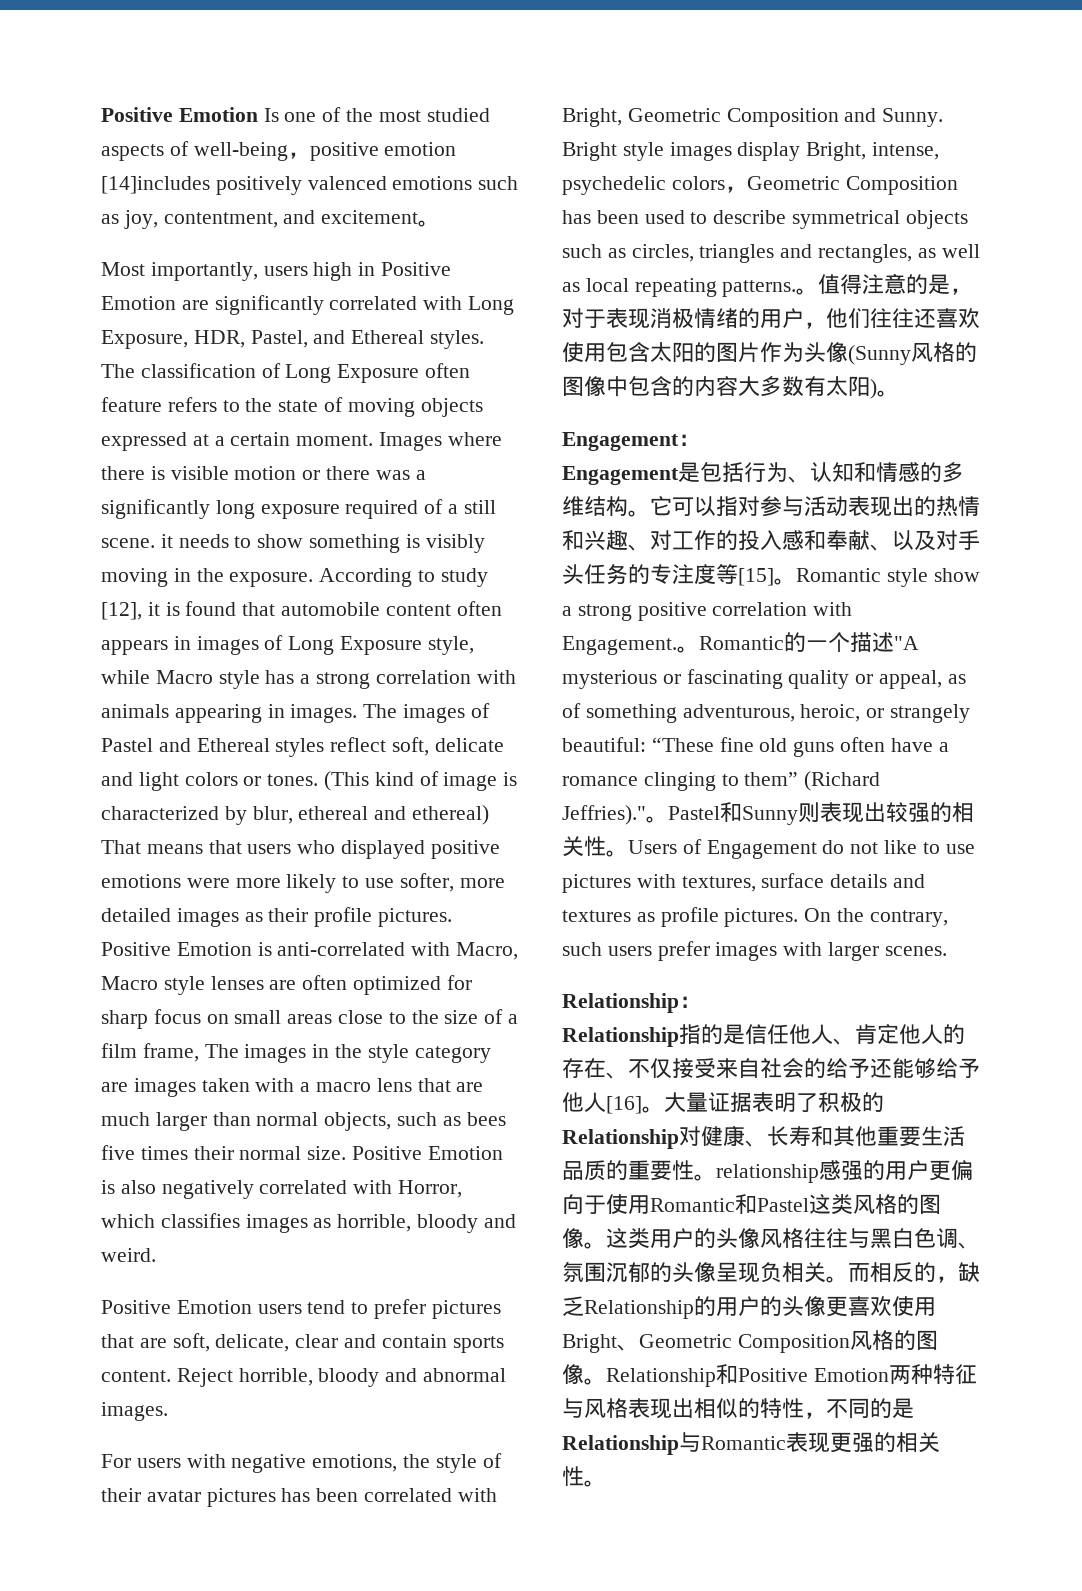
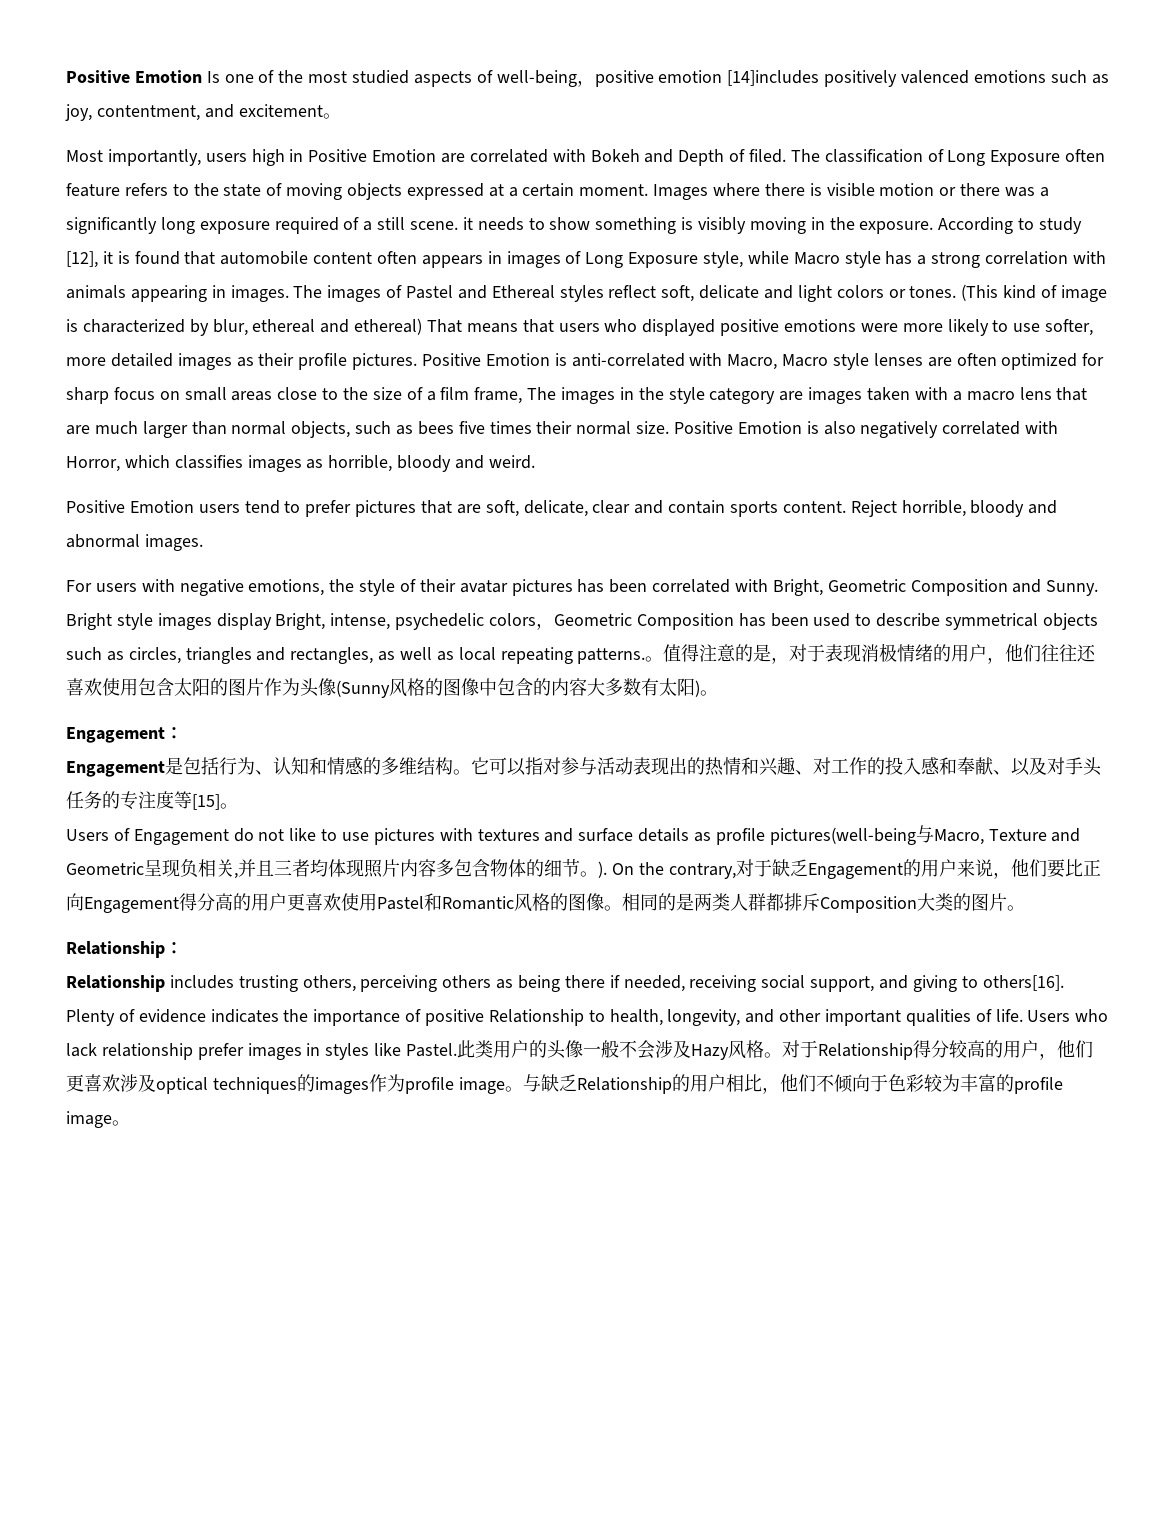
- Most importantly, users high in Positive Emotion are significantly correlated with Long Exposure, HDR, Pastel, and Ethereal styles.
+ Most importantly, users high in Positive Emotion are correlated with Bokeh and Depth of filed.
- 它可以指对参与活动表现出的热情和兴趣、对工作的投入感和奉献、以及对手头任务的专注度等[15]。Romantic style show a strong positive correlation with Engagement.。Romantic的一个描述"A mysterious or fascinating quality or appeal, as of something adventurous, heroic, or strangely beautiful: “These fine old guns often have a romance clinging to them” (Richard Jeffries)."。Pastel和Sunny则表现出较强的相关性。Users of Engagement do not like to use pictures with textures, surface details and textures as profile pictures. On the contrary, such users prefer images with larger scenes.
+ 它可以指对参与活动表现出的热情和兴趣、对工作的投入感和奉献、以及对手头任务的专注度等[15]。
+ Users of Engagement do not like to use pictures with textures and surface details as profile pictures(well-being与Macro, Texture and Geometric呈现负相关,并且三者均体现照片内容多包含物体的细节。). On the contrary,对于缺乏Engagement的用户来说，他们要比正向Engagement得分高的用户更喜欢使用Pastel和Romantic风格的图像。相同的是两类人群都排斥Composition大类的图片。
  Relationship：
- Relationship指的是信任他人、肯定他人的存在、不仅接受来自社会的给予还能够给予他人[16]。大量证据表明了积极的Relationship对健康、长寿和其他重要生活品质的重要性。relationship感强的用户更偏向于使用Romantic和Pastel这类风格的图像。这类用户的头像风格往往与黑白色调、氛围沉郁的头像呈现负相关。而相反的，缺乏Relationship的用户的头像更喜欢使用Bright、Geometric Composition风格的图像。Relationship和Positive Emotion两种特征与风格表现出相似的特性，不同的是Relationship与Romantic表现更强的相关性。
+ Relationship includes trusting others, perceiving others as being there if needed, receiving social support, and giving to others[16]. Plenty of evidence indicates the importance of positive Relationship to health, longevity, and other important qualities of life. Users who lack relationship prefer images in styles like Pastel.此类用户的头像一般不会涉及Hazy风格。对于Relationship得分较高的用户，他们更喜欢涉及optical techniques的images作为profile image。与缺乏Relationship的用户相比，他们不倾向于色彩较为丰富的profile image。

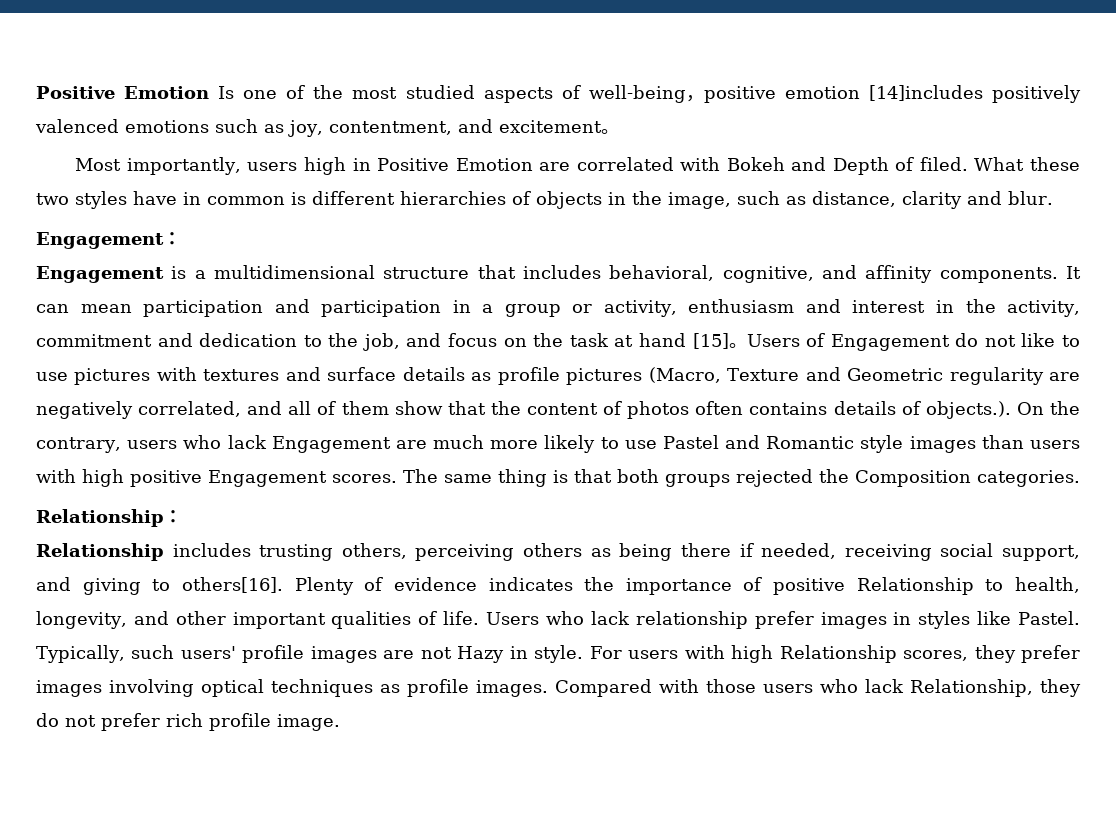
- The classification of Long Exposure often feature refers to the state of moving objects expressed at a certain moment. Images where there is visible motion or there was a significantly long exposure required of a still scene. it needs to show something is visibly moving in the exposure. According to study [12], it is found that automobile content often appears in images of Long Exposure style, while Macro style has a strong correlation with animals appearing in images. The images of Pastel and Ethereal styles reflect soft, delicate and light colors or tones. (This kind of image is characterized by blur, ethereal and ethereal) That means that users who displayed positive emotions were more likely to use softer, more detailed images as their profile pictures. Positive Emotion is anti-correlated with Macro, Macro style lenses are often optimized for sharp focus on small areas close to the size of a film frame, The images in the style category are images taken with a macro lens that are much larger than normal objects, such as bees five times their normal size. Positive Emotion is also negatively correlated with Horror, which classifies images as horrible, bloody and weird.
- Positive Emotion users tend to prefer pictures that are soft, delicate, clear and contain sports content. Reject horrible, bloody and abnormal images.
- For users with negative emotions, the style of their avatar pictures has been correlated with Bright, Geometric Composition and Sunny. Bright style images display Bright, intense, psychedelic colors，Geometric Composition has been used to describe symmetrical objects such as circles, triangles and rectangles, as well as local repeating patterns.。值得注意的是，对于表现消极情绪的用户，他们往往还喜欢使用包含太阳的图片作为头像(Sunny风格的图像中包含的内容大多数有太阳)。
+ What these two styles have in common is different hierarchies of objects in the image, such as distance, clarity and blur.
  Engagement：
- Engagement是包括行为、认知和情感的多维结构。它可以指对参与活动表现出的热情和兴趣、对工作的投入感和奉献、以及对手头任务的专注度等[15]。
- Users of Engagement do not like to use pictures with textures and surface details as profile pictures(well-being与Macro, Texture and Geometric呈现负相关,并且三者均体现照片内容多包含物体的细节。). On the contrary,对于缺乏Engagement的用户来说，他们要比正向Engagement得分高的用户更喜欢使用Pastel和Romantic风格的图像。相同的是两类人群都排斥Composition大类的图片。
+ Engagement is a multidimensional structure that includes behavioral, cognitive, and affinity components. It can mean participation and participation in a group or activity, enthusiasm and interest in the activity, commitment and dedication to the job, and focus on the task at hand [15]。Users of Engagement do not like to use pictures with textures and surface details as profile pictures (Macro, Texture and Geometric regularity are negatively correlated, and all of them show that the content of photos often contains details of objects.). On the contrary, users who lack Engagement are much more likely to use Pastel and Romantic style images than users with high positive Engagement scores. The same thing is that both groups rejected the Composition categories.
- 此类用户的头像一般不会涉及Hazy风格。对于Relationship得分较高的用户，他们更喜欢涉及optical techniques的images作为profile image。与缺乏Relationship的用户相比，他们不倾向于色彩较为丰富的profile image。
+ Typically, such users' profile images are not Hazy in style. For users with high Relationship scores, they prefer images involving optical techniques as profile images. Compared with those users who lack Relationship, they do not prefer rich profile image.

